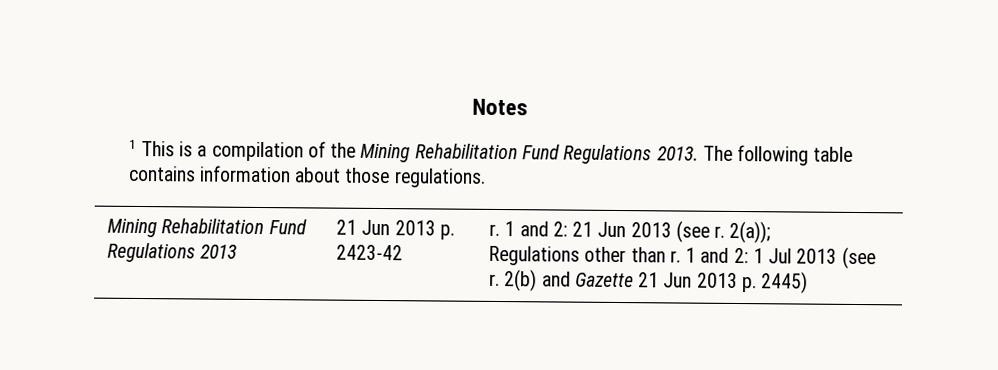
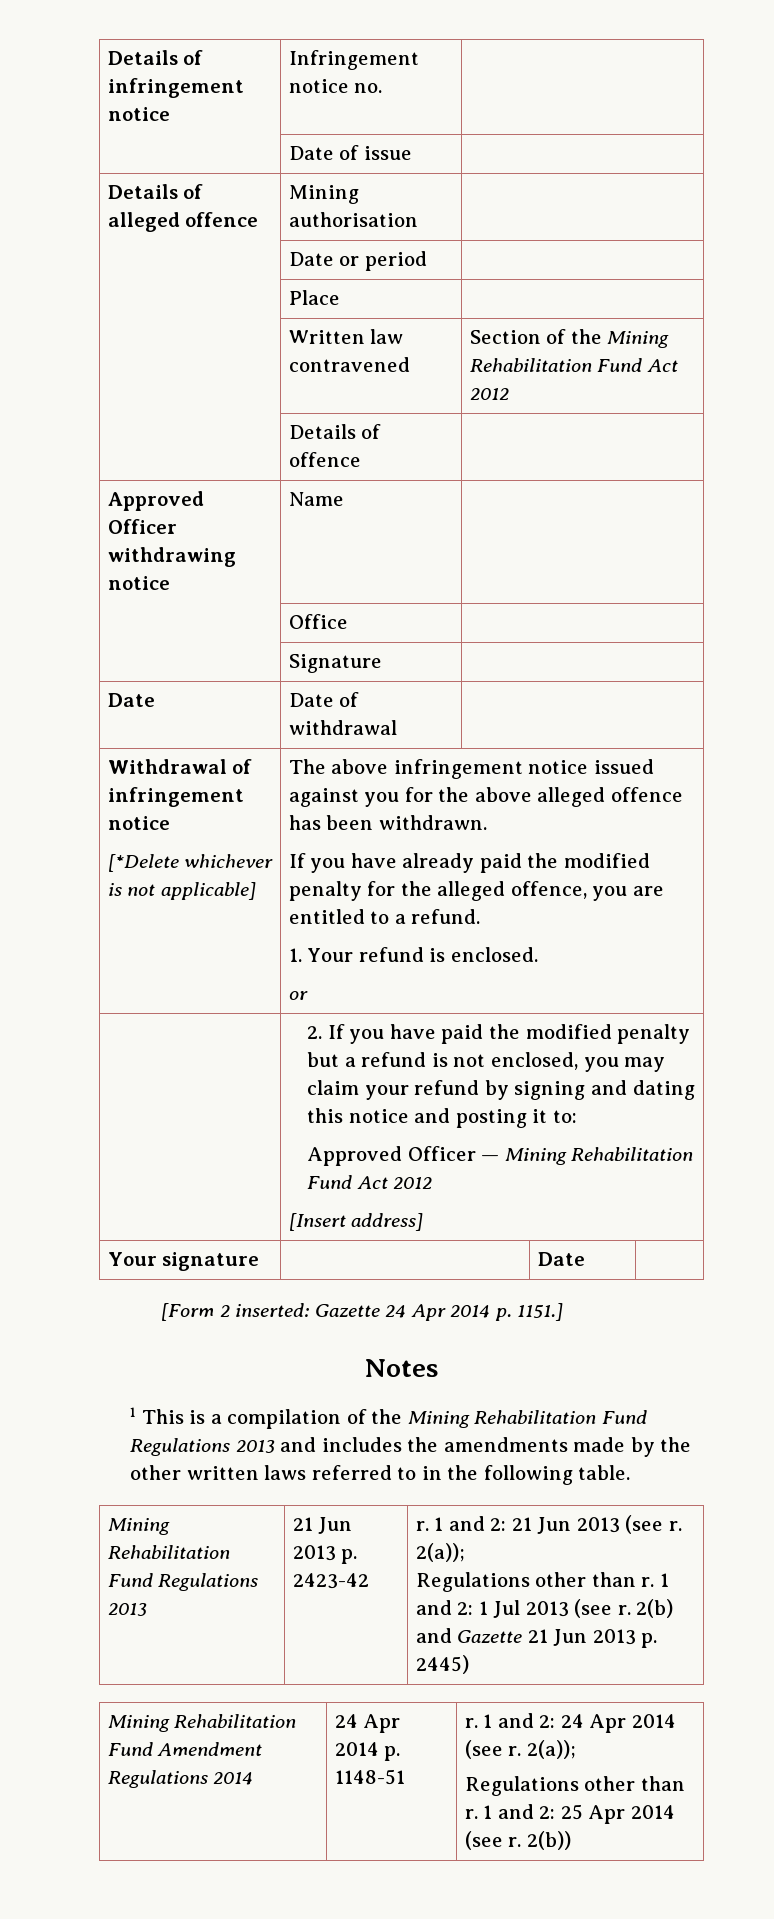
+ Details of infringement notice | Infringement notice no. |
+ | Date of issue |
+ Details of alleged offence | Mining authorisation |
+ | Date or period |
+ | Place |
+ | Written law contravened | Section of the Mining Rehabilitation Fund Act 2012
+ | Details of offence |
+ Approved Officer withdrawing notice | Name |
+ | Office |
+ | Signature |
+ Date | Date of withdrawal |
+ Withdrawal of infringement notice
+ [*Delete whichever is not applicable] | The above infringement notice issued against you for the above alleged offence has been withdrawn.
+ If you have already paid the modified penalty for the alleged offence, you are entitled to a refund.
+ 1. Your refund is enclosed.
+ or
+ | 2. If you have paid the modified penalty but a refund is not enclosed, you may claim your refund by signing and dating this notice and posting it to:
+ Approved Officer — Mining Rehabilitation Fund Act 2012
+ [Insert address]
+ Your signature | | Date |
+ [Form 2 inserted: Gazette 24 Apr 2014 p. 1151.]
- 1 This is a compilation of the Mining Rehabilitation Fund Regulations 2013. The following table contains information about those regulations.
+ 1 This is a compilation of the Mining Rehabilitation Fund Regulations 2013 and includes the amendments made by the other written laws referred to in the following table.
+ Mining Rehabilitation Fund Amendment Regulations 2014 | 24 Apr 2014 p. 1148-51 | r. 1 and 2: 24 Apr 2014 (see r. 2(a));
+ Regulations other than r. 1 and 2: 25 Apr 2014 (see r. 2(b))

